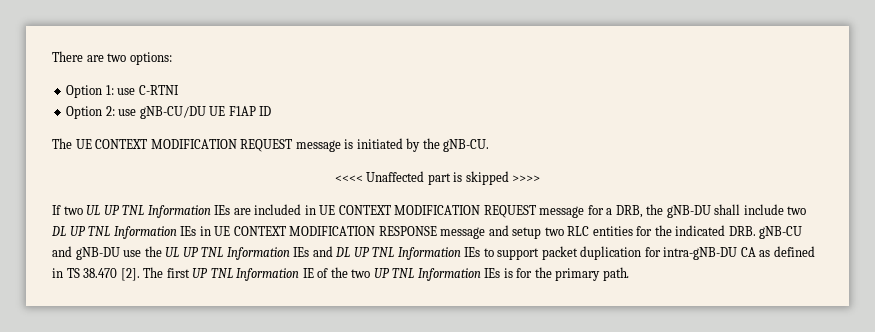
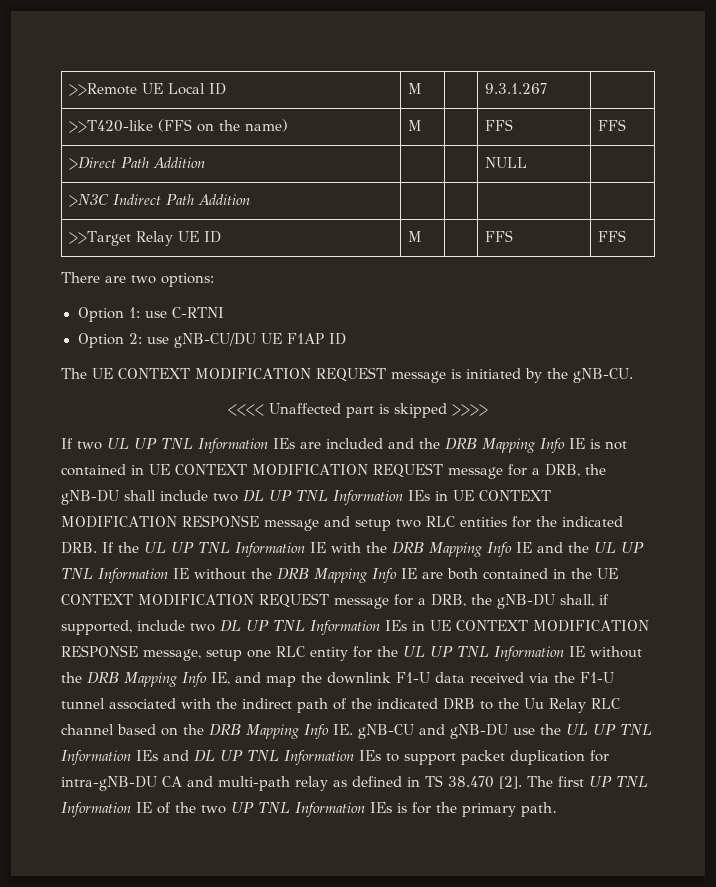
+ >>Remote UE Local ID | M | | 9.3.1.267 |
+ >>T420-like (FFS on the name) | M | | FFS | FFS
+ >Direct Path Addition | | | NULL |
+ >N3C Indirect Path Addition | | | |
+ >>Target Relay UE ID | M | | FFS | FFS
- If two UL UP TNL Information IEs are included in UE CONTEXT MODIFICATION REQUEST message for a DRB, the gNB-DU shall include two DL UP TNL Information IEs in UE CONTEXT MODIFICATION RESPONSE message and setup two RLC entities for the indicated DRB. gNB-CU and gNB-DU use the UL UP TNL Information IEs and DL UP TNL Information IEs to support packet duplication for intra-gNB-DU CA as defined in TS 38.470 [2].
+ If two UL UP TNL Information IEs are included and the DRB Mapping Info IE is not contained in UE CONTEXT MODIFICATION REQUEST message for a DRB, the gNB-DU shall include two DL UP TNL Information IEs in UE CONTEXT MODIFICATION RESPONSE message and setup two RLC entities for the indicated DRB. If the UL UP TNL Information IE with the DRB Mapping Info IE and the UL UP TNL Information IE without the DRB Mapping Info IE are both contained in the UE CONTEXT MODIFICATION REQUEST message for a DRB, the gNB-DU shall, if supported, include two DL UP TNL Information IEs in UE CONTEXT MODIFICATION RESPONSE message, setup one RLC entity for the UL UP TNL Information IE without the DRB Mapping Info IE, and map the downlink F1-U data received via the F1-U tunnel associated with the indirect path of the indicated DRB to the Uu Relay RLC channel based on the DRB Mapping Info IE. gNB-CU and gNB-DU use the UL UP TNL Information IEs and DL UP TNL Information IEs to support packet duplication for intra-gNB-DU CA and multi-path relay as defined in TS 38.470 [2].

